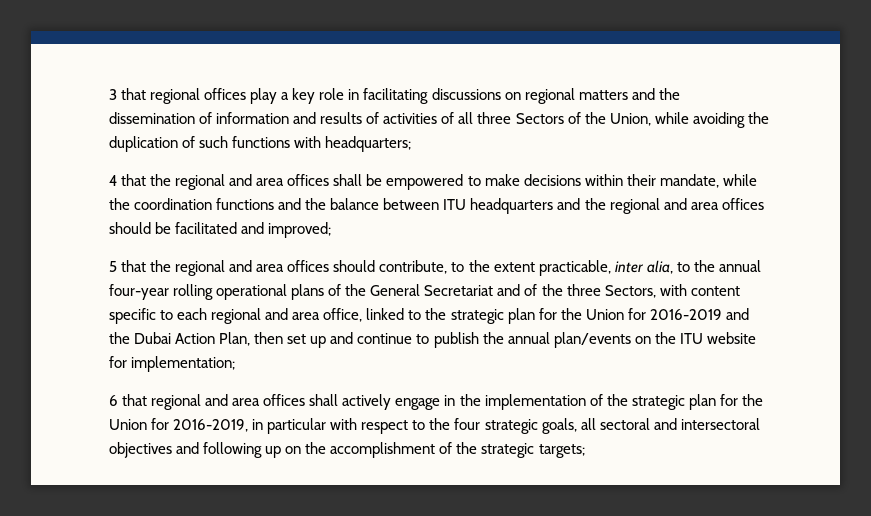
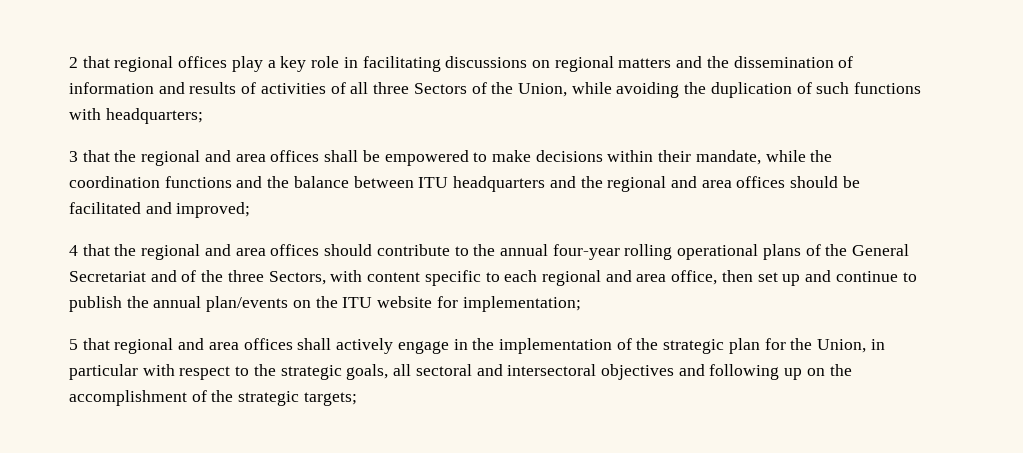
- 3 that regional offices play a key role in facilitating discussions on regional matters and the dissemination of information and results of activities of all three Sectors of the Union, while avoiding the duplication of such functions with headquarters;
+ 2 that regional offices play a key role in facilitating discussions on regional matters and the dissemination of information and results of activities of all three Sectors of the Union, while avoiding the duplication of such functions with headquarters;
- 4 that the regional and area offices shall be empowered to make decisions within their mandate, while the coordination functions and the balance between ITU headquarters and the regional and area offices should be facilitated and improved;
+ 3 that the regional and area offices shall be empowered to make decisions within their mandate, while the coordination functions and the balance between ITU headquarters and the regional and area offices should be facilitated and improved;
- 5 that the regional and area offices should contribute, to the extent practicable, inter alia, to the annual four-year rolling operational plans of the General Secretariat and of the three Sectors, with content specific to each regional and area office, linked to the strategic plan for the Union for 2016-2019 and the Dubai Action Plan, then set up and continue to publish the annual plan/events on the ITU website for implementation;
+ 4 that the regional and area offices should contribute to the annual four-year rolling operational plans of the General Secretariat and of the three Sectors, with content specific to each regional and area office, then set up and continue to publish the annual plan/events on the ITU website for implementation;
- 6 that regional and area offices shall actively engage in the implementation of the strategic plan for the Union for 2016-2019, in particular with respect to the four strategic goals, all sectoral and intersectoral objectives and following up on the accomplishment of the strategic targets;
+ 5 that regional and area offices shall actively engage in the implementation of the strategic plan for the Union, in particular with respect to the strategic goals, all sectoral and intersectoral objectives and following up on the accomplishment of the strategic targets;

